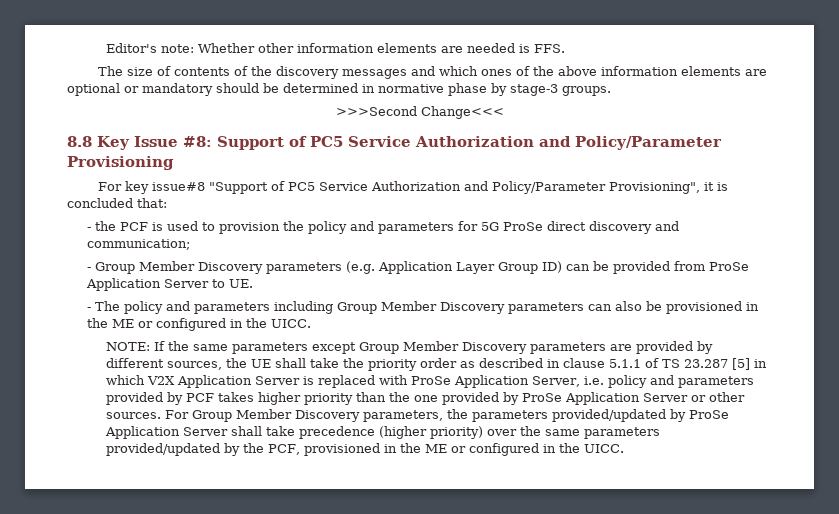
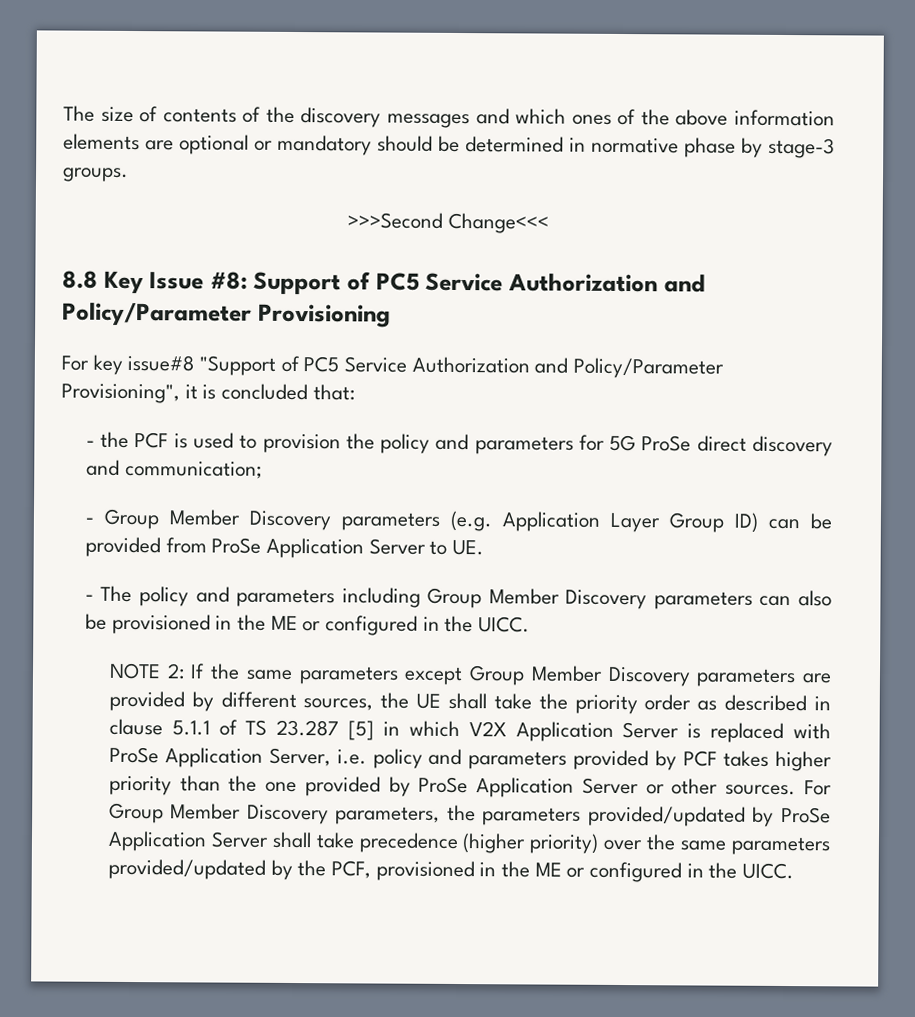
- Editor's note: Whether other information elements are needed is FFS.
- NOTE:
+ NOTE 2:

